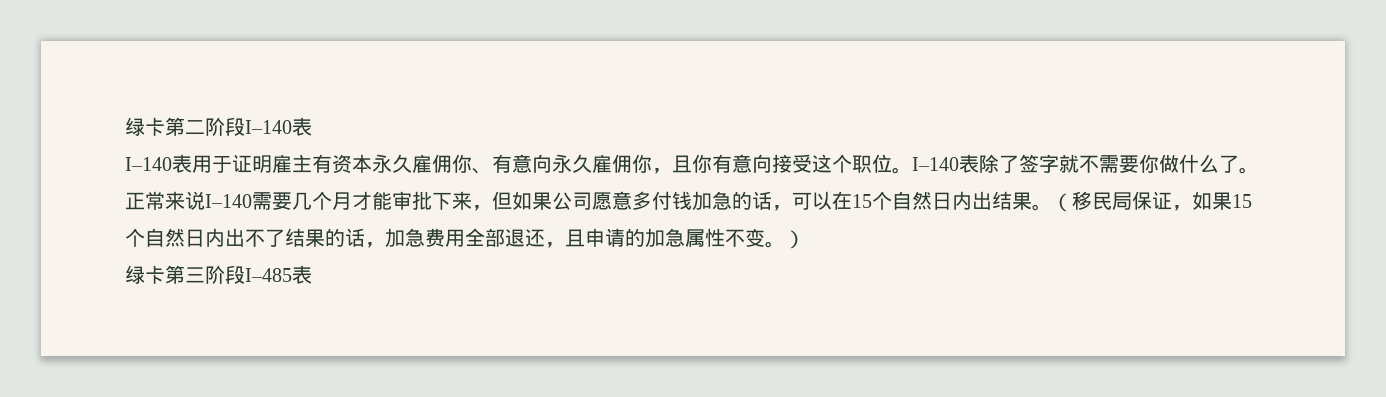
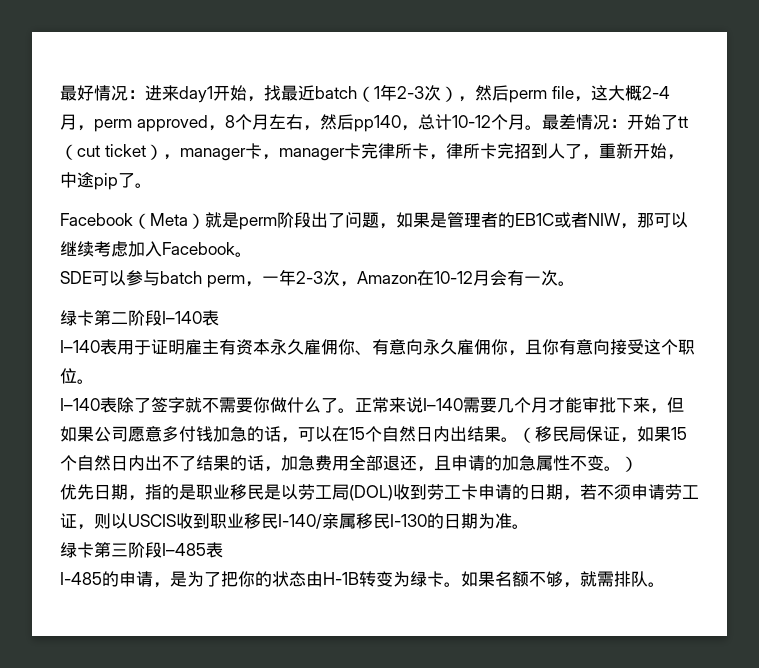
+ 最好情况：进来day1开始，找最近batch（1年2-3次），然后perm file，这大概2-4月，perm approved，8个月左右，然后pp140，总计10-12个月。最差情况：开始了tt（cut ticket），manager卡，manager卡完律所卡，律所卡完招到人了，重新开始，中途pip了。
+ Facebook（Meta）就是perm阶段出了问题，如果是管理者的EB1C或者NIW，那可以继续考虑加入Facebook。
+ SDE可以参与batch perm，一年2-3次，Amazon在10-12月会有一次。
- I–140表用于证明雇主有资本永久雇佣你、有意向永久雇佣你，且你有意向接受这个职位。I–140表除了签字就不需要你做什么了。
+ I–140表用于证明雇主有资本永久雇佣你、有意向永久雇佣你，且你有意向接受这个职位。
+ I–140表除了签字就不需要你做什么了。
+ 优先日期，指的是职业移民是以劳工局(DOL)收到劳工卡申请的日期，若不须申请劳工证，则以USCIS收到职业移民I-140/亲属移民I-130的日期为准。
+ I-485的申请，是为了把你的状态由H-1B转变为绿卡。如果名额不够，就需排队。

